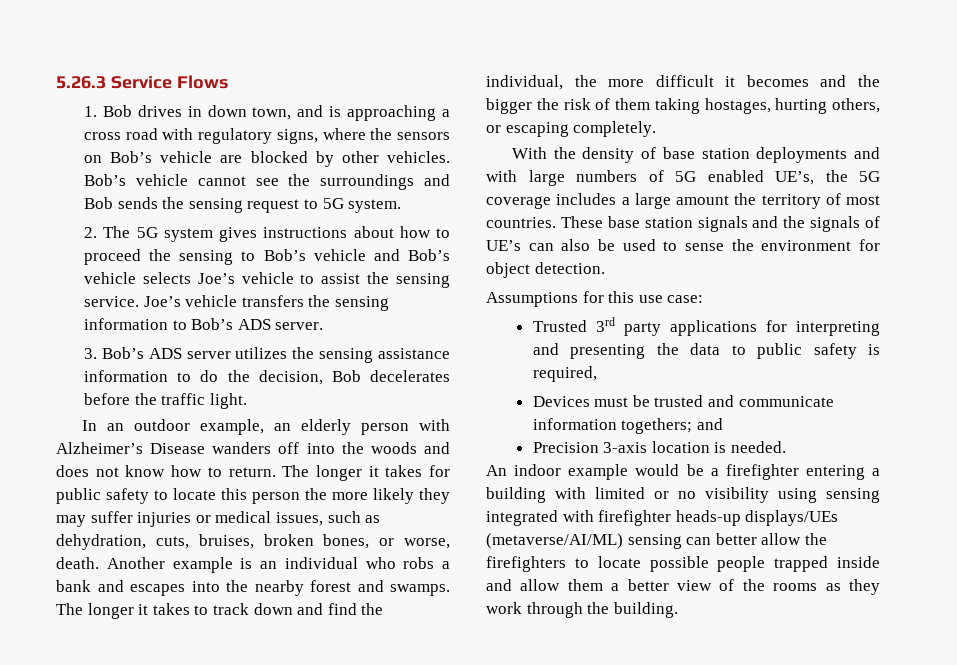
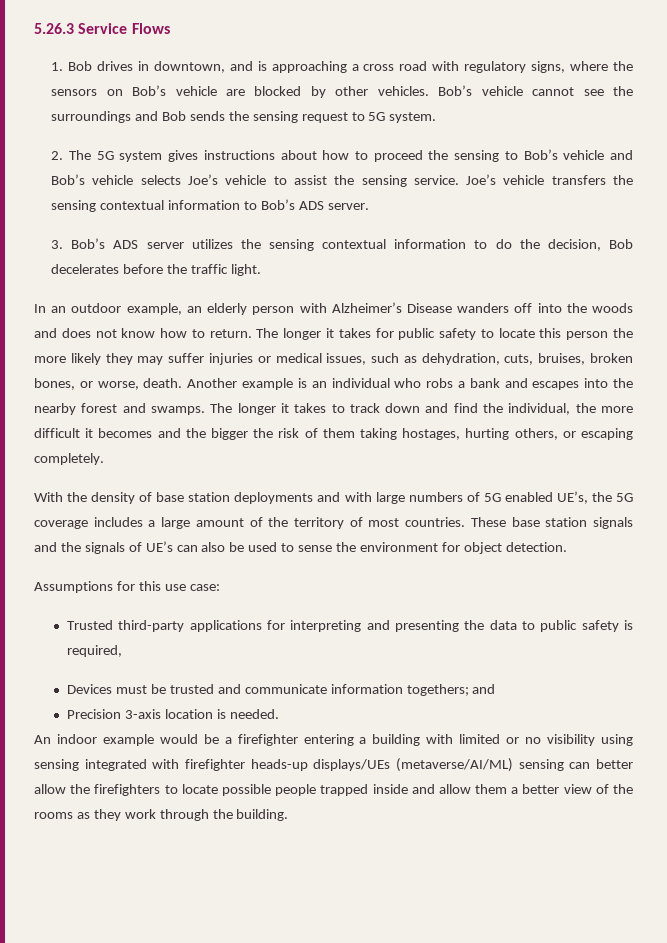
- 1. Bob drives in down town, and is approaching a cross road with regulatory signs, where the sensors on Bob’s vehicle are blocked by other vehicles.
+ 1. Bob drives in downtown, and is approaching a cross road with regulatory signs, where the sensors on Bob’s vehicle are blocked by other vehicles.
- Joe’s vehicle transfers the sensing information to Bob’s ADS server.
+ Joe’s vehicle transfers the sensing contextual information to Bob’s ADS server.
- 3. Bob’s ADS server utilizes the sensing assistance information to do the decision, Bob decelerates before the traffic light.
+ 3. Bob’s ADS server utilizes the sensing contextual information to do the decision, Bob decelerates before the traffic light.
- With the density of base station deployments and with large numbers of 5G enabled UE’s, the 5G coverage includes a large amount the territory of most countries.
+ With the density of base station deployments and with large numbers of 5G enabled UE’s, the 5G coverage includes a large amount of the territory of most countries.
- Trusted 3rd party applications for interpreting and presenting the data to public safety is required,
+ Trusted third-party applications for interpreting and presenting the data to public safety is required,

